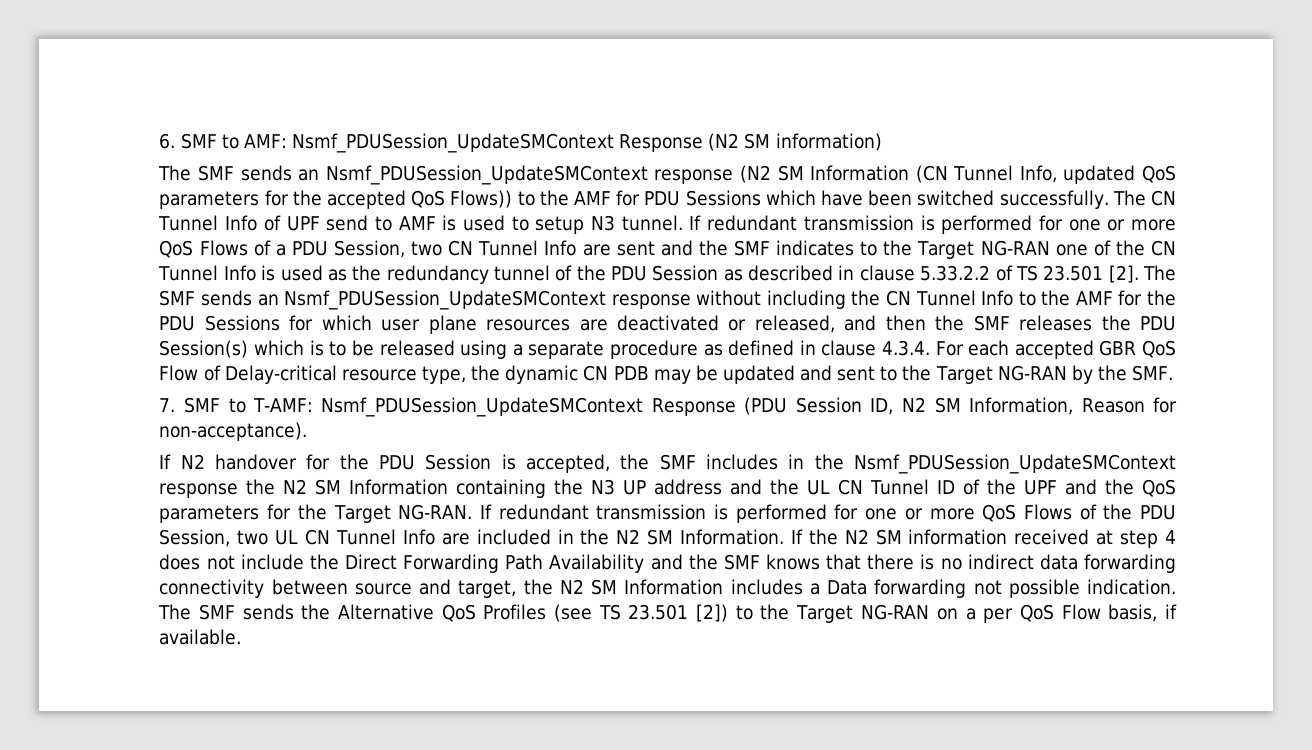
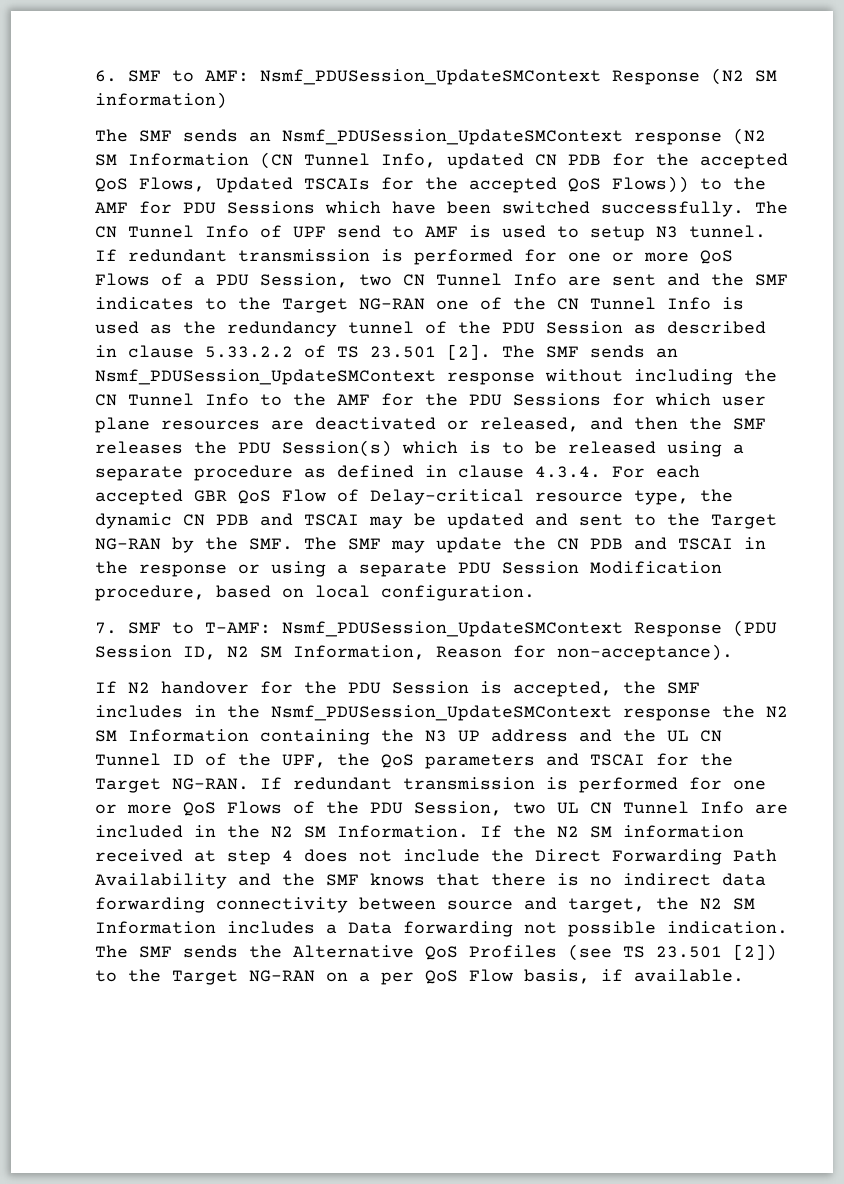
- The SMF sends an Nsmf_PDUSession_UpdateSMContext response (N2 SM Information (CN Tunnel Info, updated QoS parameters for the accepted QoS Flows)) to the AMF for PDU Sessions which have been switched successfully.
+ The SMF sends an Nsmf_PDUSession_UpdateSMContext response (N2 SM Information (CN Tunnel Info, updated CN PDB for the accepted QoS Flows, Updated TSCAIs for the accepted QoS Flows)) to the AMF for PDU Sessions which have been switched successfully.
- The SMF sends an Nsmf_PDUSession_UpdateSMContext response without including the CN Tunnel Info to the AMF for the PDU Sessions for which user plane resources are deactivated or released, and then the SMF releases the PDU Session(s) which is to be released using a separate procedure as defined in clause 4.3.4. For each accepted GBR QoS Flow of Delay-critical resource type, the dynamic CN PDB may be updated and sent to the Target NG-RAN by the SMF.
+ The SMF sends an Nsmf_PDUSession_UpdateSMContext response without including the CN Tunnel Info to the AMF for the PDU Sessions for which user plane resources are deactivated or released, and then the SMF releases the PDU Session(s) which is to be released using a separate procedure as defined in clause 4.3.4. For each accepted GBR QoS Flow of Delay-critical resource type, the dynamic CN PDB and TSCAI may be updated and sent to the Target NG-RAN by the SMF. The SMF may update the CN PDB and TSCAI in the response or using a separate PDU Session Modification procedure, based on local configuration.
- If N2 handover for the PDU Session is accepted, the SMF includes in the Nsmf_PDUSession_UpdateSMContext response the N2 SM Information containing the N3 UP address and the UL CN Tunnel ID of the UPF and the QoS parameters for the Target NG-RAN.
+ If N2 handover for the PDU Session is accepted, the SMF includes in the Nsmf_PDUSession_UpdateSMContext response the N2 SM Information containing the N3 UP address and the UL CN Tunnel ID of the UPF, the QoS parameters and TSCAI for the Target NG-RAN.

